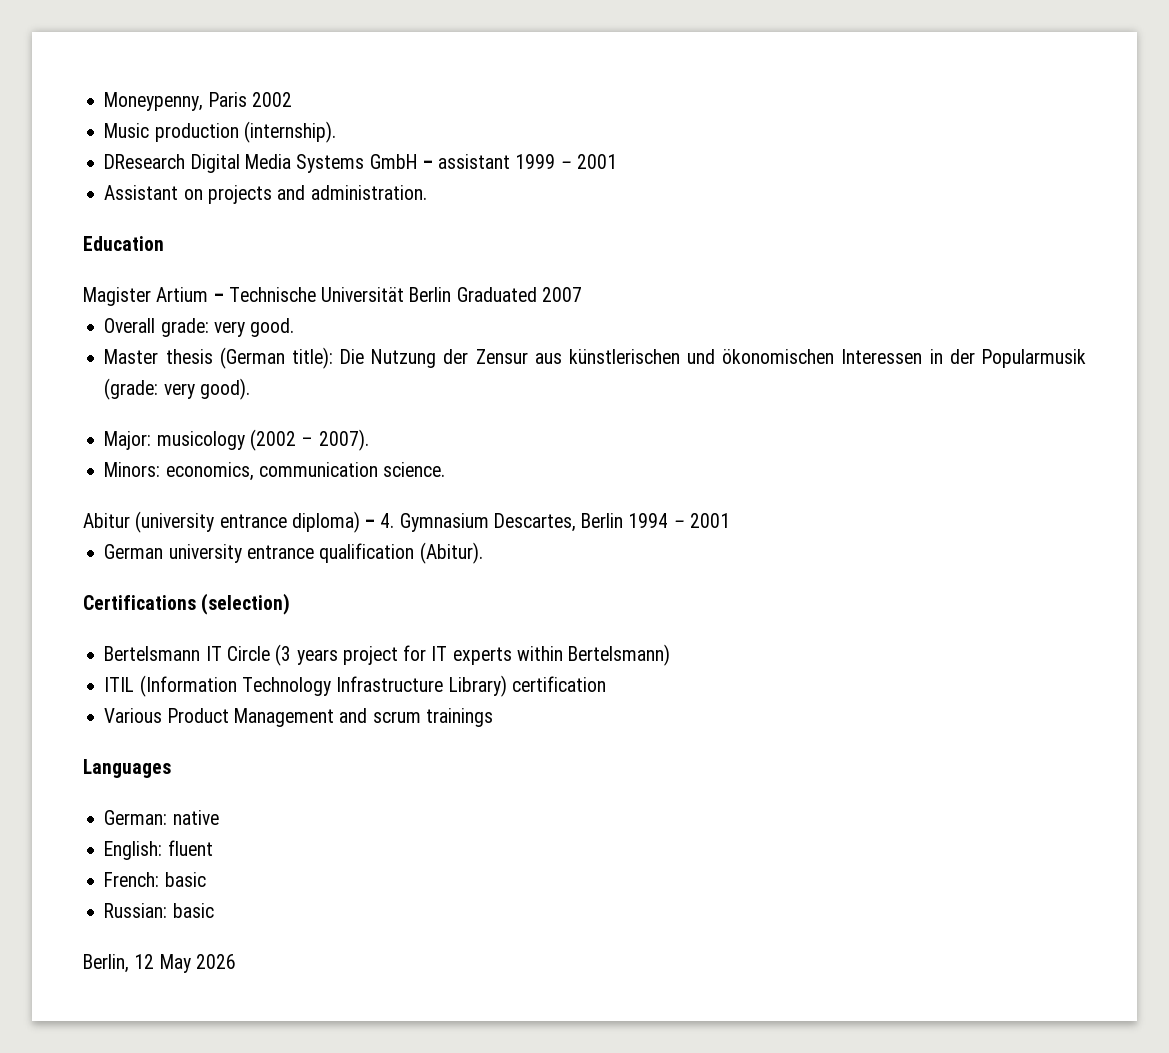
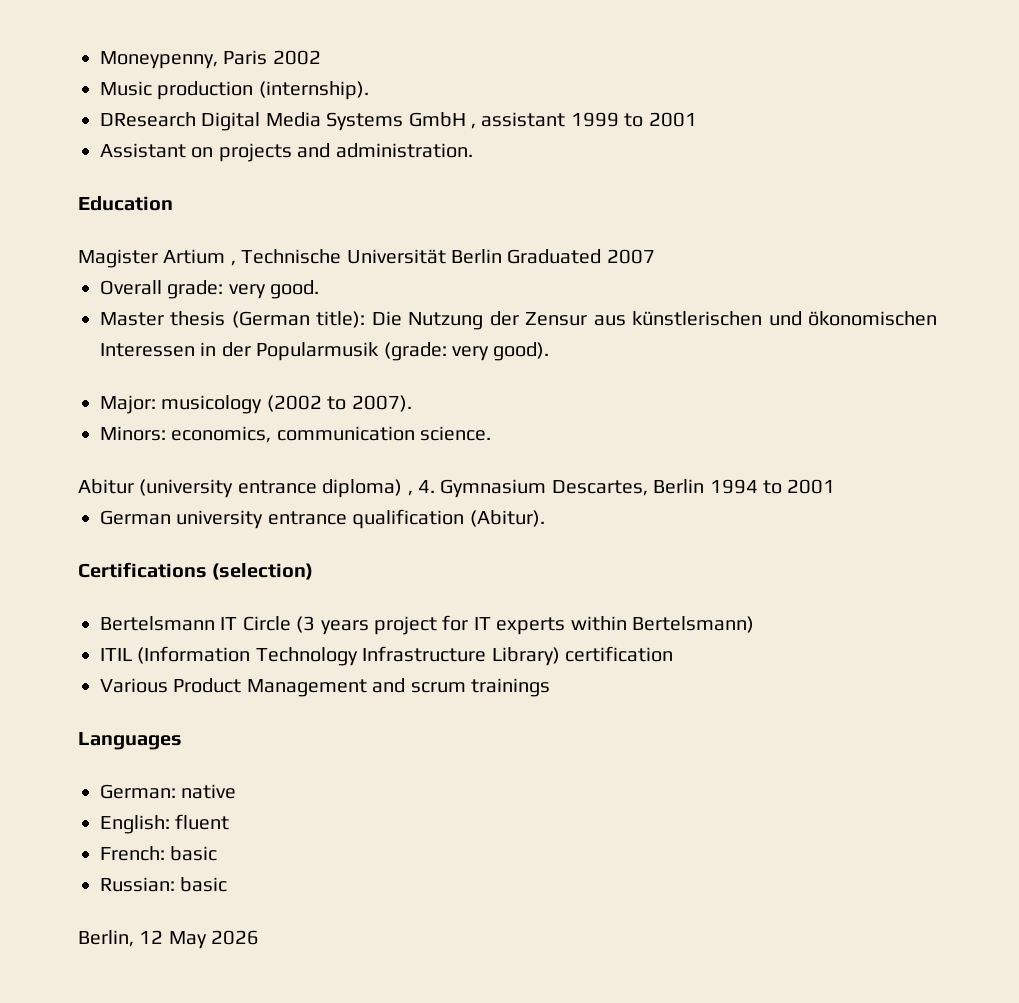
- DResearch Digital Media Systems GmbH – assistant 1999 – 2001
+ DResearch Digital Media Systems GmbH , assistant 1999 to 2001
- Magister Artium – Technische Universität Berlin Graduated 2007
+ Magister Artium , Technische Universität Berlin Graduated 2007
- Major: musicology (2002 – 2007).
+ Major: musicology (2002 to 2007).
- Abitur (university entrance diploma) – 4. Gymnasium Descartes, Berlin 1994 – 2001
+ Abitur (university entrance diploma) , 4. Gymnasium Descartes, Berlin 1994 to 2001

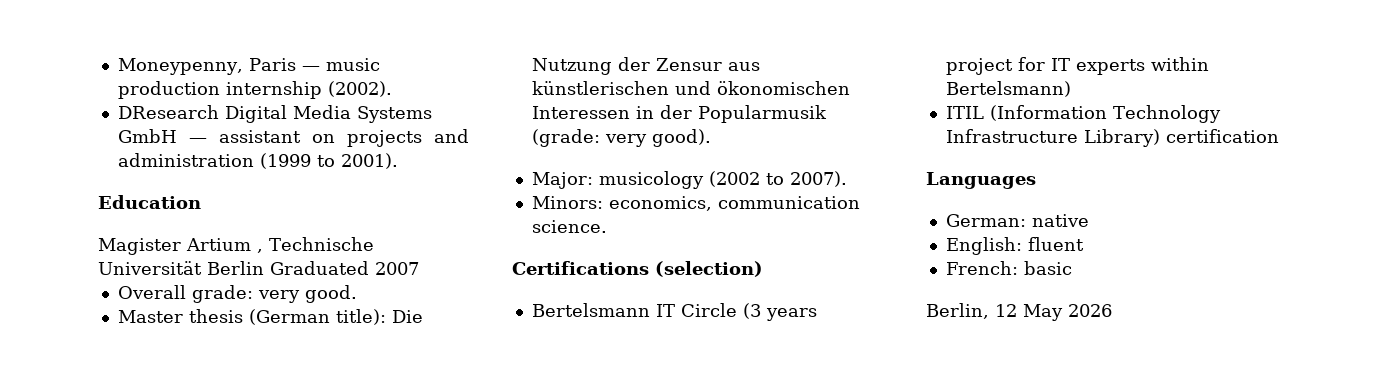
- Moneypenny, Paris 2002
- Music production (internship).
+ Moneypenny, Paris — music production internship (2002).
- DResearch Digital Media Systems GmbH , assistant 1999 to 2001
- Assistant on projects and administration.
+ DResearch Digital Media Systems GmbH — assistant on projects and administration (1999 to 2001).
- Abitur (university entrance diploma) , 4. Gymnasium Descartes, Berlin 1994 to 2001
- German university entrance qualification (Abitur).
- Various Product Management and scrum trainings
- Russian: basic

